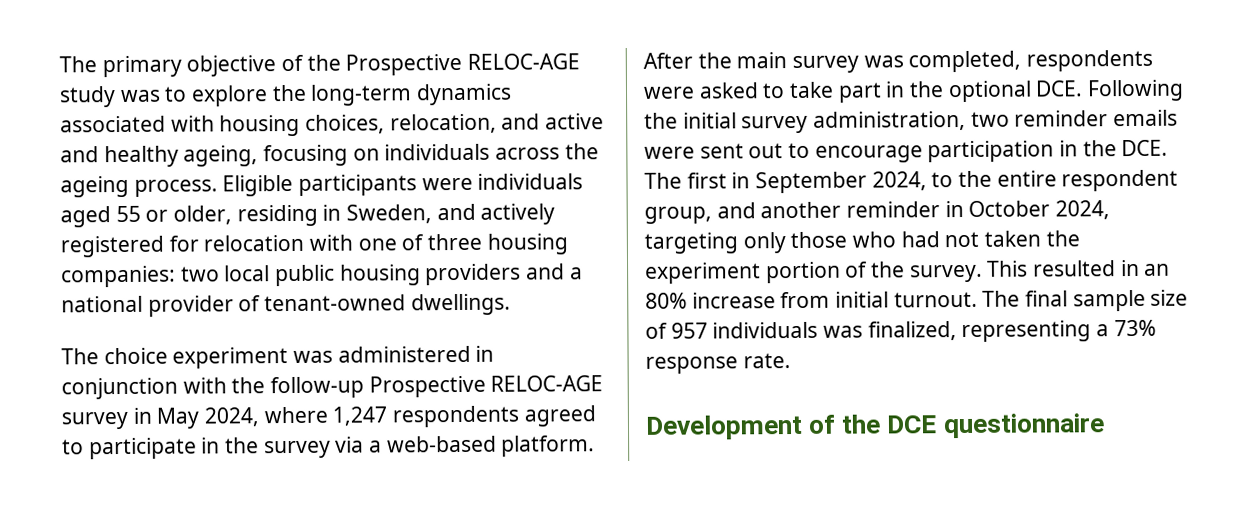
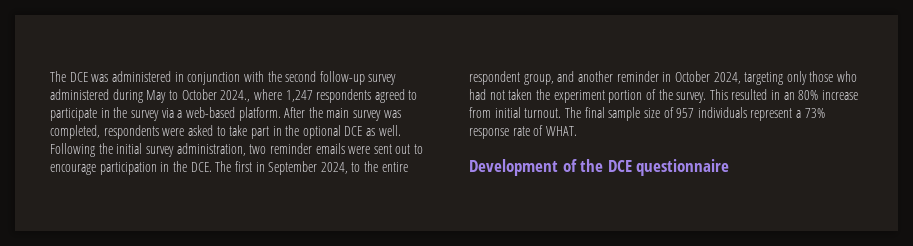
- The primary objective of the Prospective RELOC-AGE study was to explore the long-term dynamics associated with housing choices, relocation, and active and healthy ageing, focusing on individuals across the ageing process. Eligible participants were individuals aged 55 or older, residing in Sweden, and actively registered for relocation with one of three housing companies: two local public housing providers and a national provider of tenant-owned dwellings.
- The choice experiment was administered in conjunction with the follow-up Prospective RELOC-AGE survey in May 2024, where 1,247 respondents agreed to participate in the survey via a web-based platform.
+ The DCE was administered in conjunction with the second follow-up survey administered during May to October 2024., where 1,247 respondents agreed to participate in the survey via a web-based platform.
- After the main survey was completed, respondents were asked to take part in the optional DCE. Following the initial survey administration, two reminder emails were sent out to encourage participation in the DCE. The first in September 2024, to the entire respondent group, and another reminder in October 2024, targeting only those who had not taken the experiment portion of the survey.
+ After the main survey was completed, respondents were asked to take part in the optional DCE as well. Following the initial survey administration, two reminder emails were sent out to encourage participation in the DCE. The first in September 2024, to the entire respondent group, and another reminder in October 2024, targeting only those who had not taken the experiment portion of the survey.
- The final sample size of 957 individuals was finalized, representing a 73% response rate.
+ The final sample size of 957 individuals represent a 73% response rate of WHAT.

